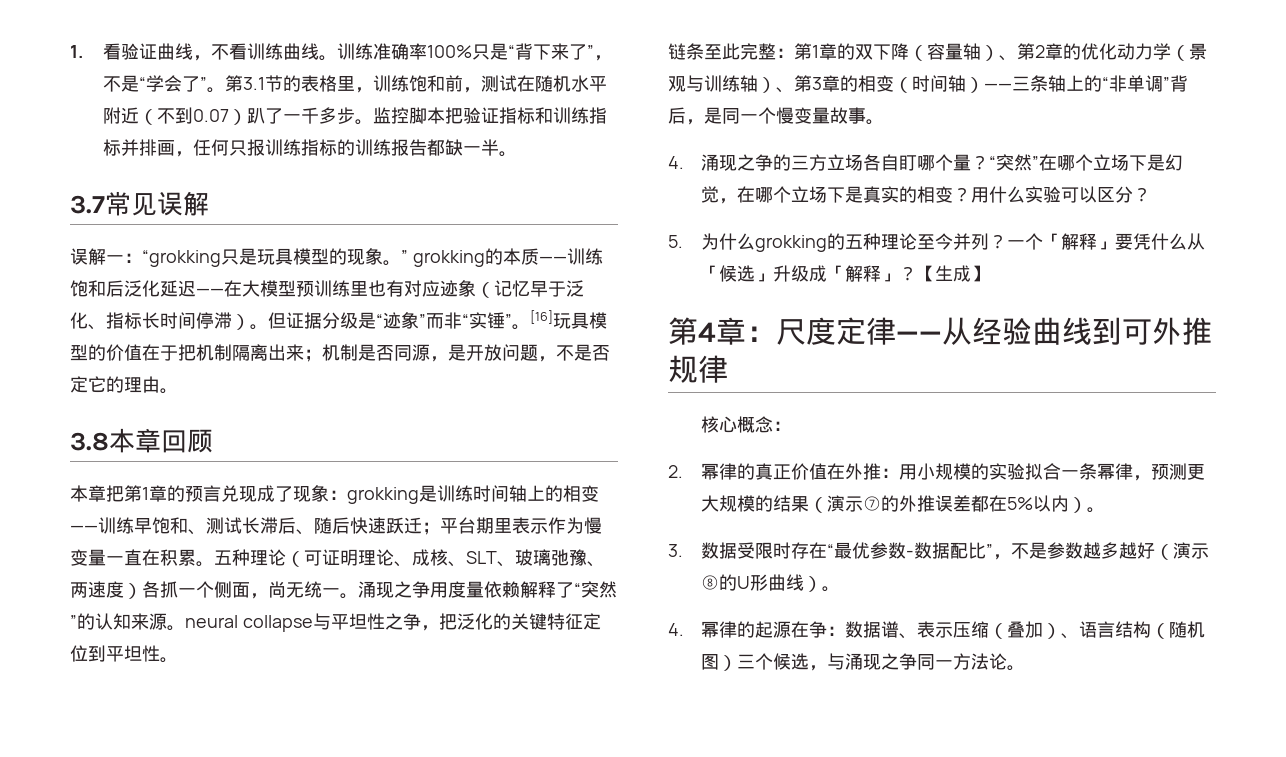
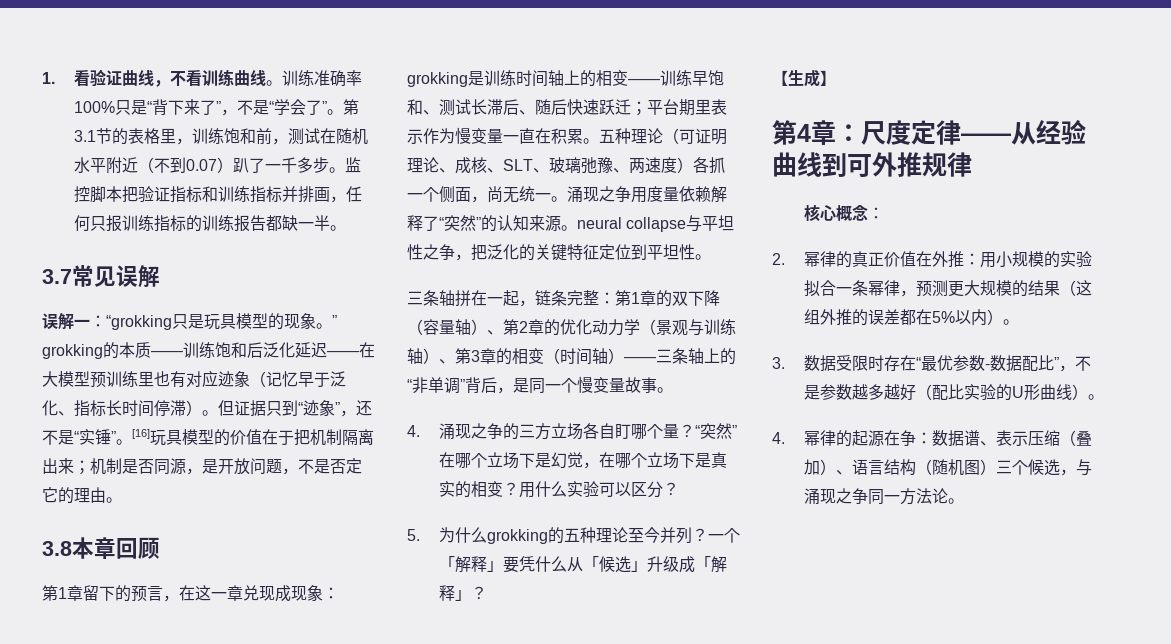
- 但证据分级是“迹象”而非“实锤”。
+ 但证据只到“迹象”，还不是“实锤”。
- 本章把第1章的预言兑现成了现象：grokking是训练时间轴上的相变——训练早饱和、测试长滞后、随后快速跃迁；平台期里表示作为慢变量一直在积累。
+ 第1章留下的预言，在这一章兑现成现象：grokking是训练时间轴上的相变——训练早饱和、测试长滞后、随后快速跃迁；平台期里表示作为慢变量一直在积累。
- 链条至此完整：第1章的双下降（容量轴）、第2章的优化动力学（景观与训练轴）、第3章的相变（时间轴）——三条轴上的“非单调”背后，是同一个慢变量故事。
+ 三条轴拼在一起，链条完整：第1章的双下降（容量轴）、第2章的优化动力学（景观与训练轴）、第3章的相变（时间轴）——三条轴上的“非单调”背后，是同一个慢变量故事。
- 一个「解释」要凭什么从「候选」升级成「解释」？【生成】
+ 一个「解释」要凭什么从「候选」升级成「解释」？
+ 【生成】
- 2.幂律的真正价值在外推：用小规模的实验拟合一条幂律，预测更大规模的结果（演示⑦的外推误差都在5%以内）。
+ 2.幂律的真正价值在外推：用小规模的实验拟合一条幂律，预测更大规模的结果（这组外推的误差都在5%以内）。
- 3.数据受限时存在“最优参数-数据配比”，不是参数越多越好（演示⑧的U形曲线）。
+ 3.数据受限时存在“最优参数-数据配比”，不是参数越多越好（配比实验的U形曲线）。

